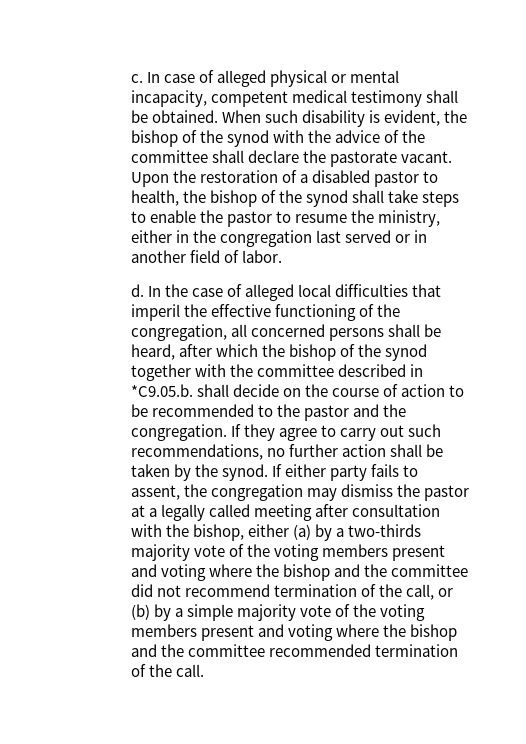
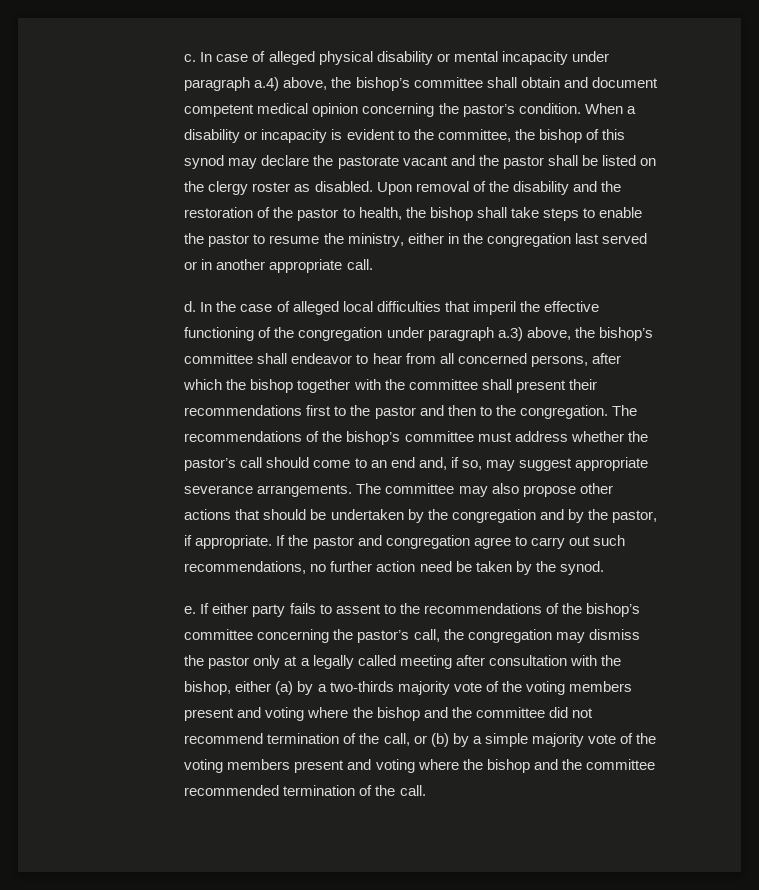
- In case of alleged physical or mental incapacity, competent medical testimony shall be obtained. When such disability is evident, the bishop of the synod with the advice of the committee shall declare the pastorate vacant. Upon the restoration of a disabled pastor to health, the bishop of the synod shall take steps to enable the pastor to resume the ministry, either in the congregation last served or in another field of labor.
+ In case of alleged physical disability or mental incapacity under paragraph a.4) above, the bishop’s committee shall obtain and document competent medical opinion concerning the pastor’s condition. When a disability or incapacity is evident to the committee, the bishop of this synod may declare the pastorate vacant and the pastor shall be listed on the clergy roster as disabled. Upon removal of the disability and the restoration of the pastor to health, the bishop shall take steps to enable the pastor to resume the ministry, either in the congregation last served or in another appropriate call.
- In the case of alleged local difficulties that imperil the effective functioning of the congregation, all concerned persons shall be heard, after which the bishop of the synod together with the committee described in *C9.05.b. shall decide on the course of action to be recommended to the pastor and the congregation. If they agree to carry out such recommendations, no further action shall be taken by the synod.
+ In the case of alleged local difficulties that imperil the effective functioning of the congregation under paragraph a.3) above, the bishop’s committee shall endeavor to hear from all concerned persons, after which the bishop together with the committee shall present their recommendations first to the pastor and then to the congregation. The recommendations of the bishop’s committee must address whether the pastor’s call should come to an end and, if so, may suggest appropriate severance arrangements. The committee may also propose other actions that should be undertaken by the congregation and by the pastor, if appropriate. If the pastor and congregation agree to carry out such recommendations, no further action need be taken by the synod.
+ e.
- If either party fails to assent, the congregation may dismiss the pastor at a legally called meeting after consultation with the bishop, either (a) by a two-thirds majority vote of the voting members present and voting where the bishop and the committee did not recommend termination of the call, or (b) by a simple majority vote of the voting members present and voting where the bishop and the committee recommended termination of the call.
+ If either party fails to assent to the recommendations of the bishop’s committee concerning the pastor’s call, the congregation may dismiss the pastor only at a legally called meeting after consultation with the bishop, either (a) by a two-thirds majority vote of the voting members present and voting where the bishop and the committee did not recommend termination of the call, or (b) by a simple majority vote of the voting members present and voting where the bishop and the committee recommended termination of the call.

